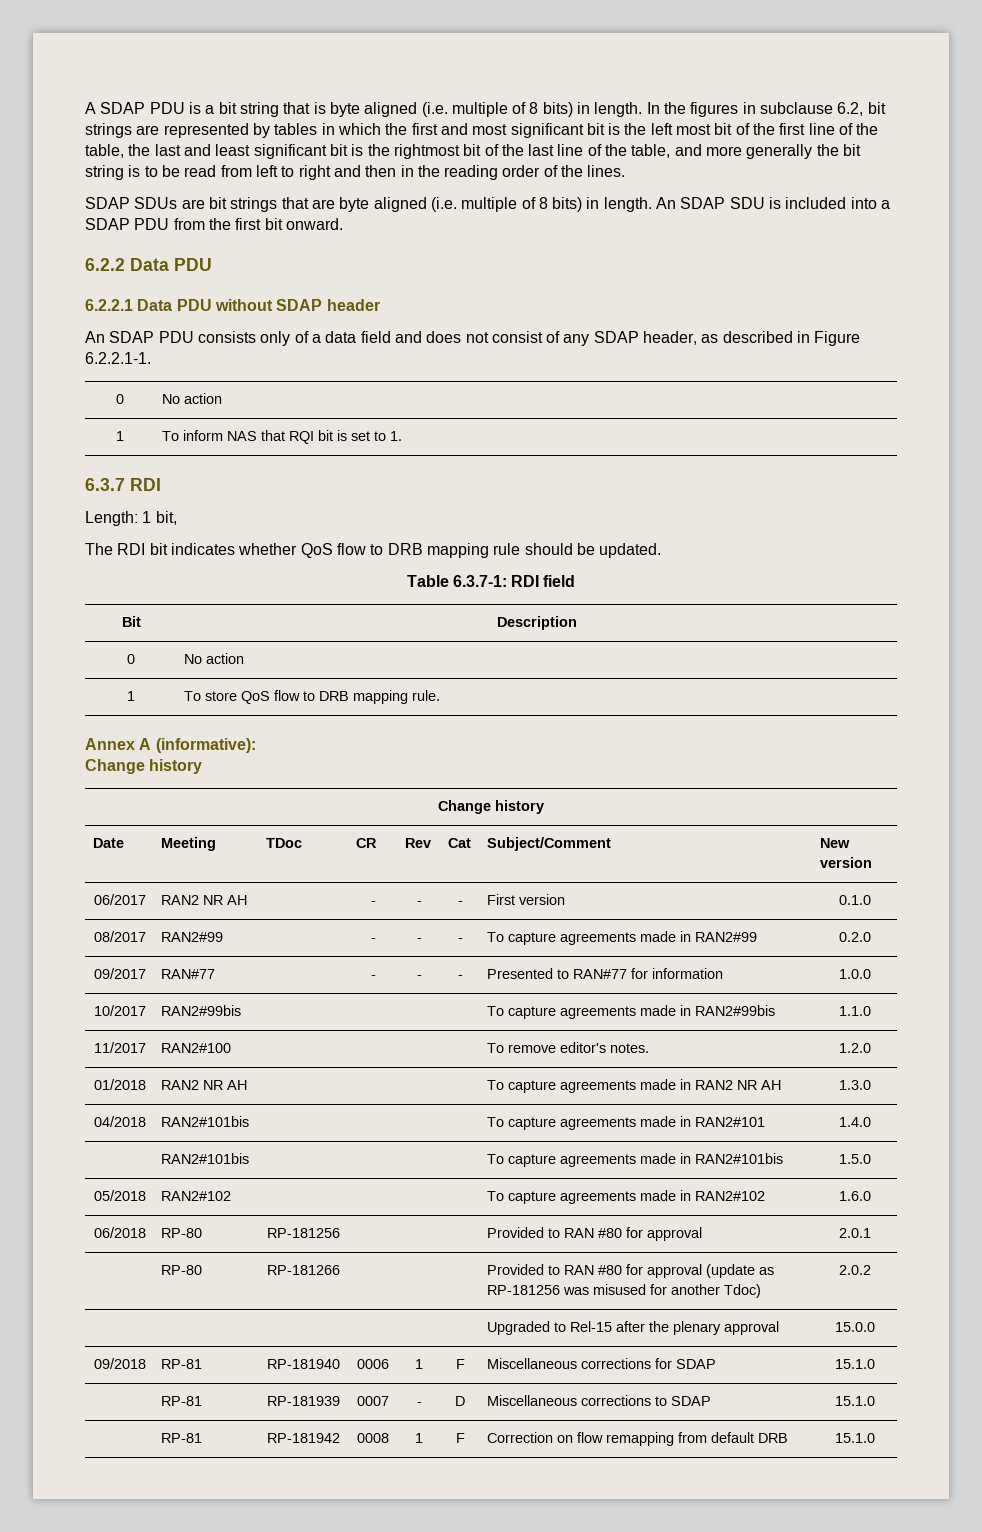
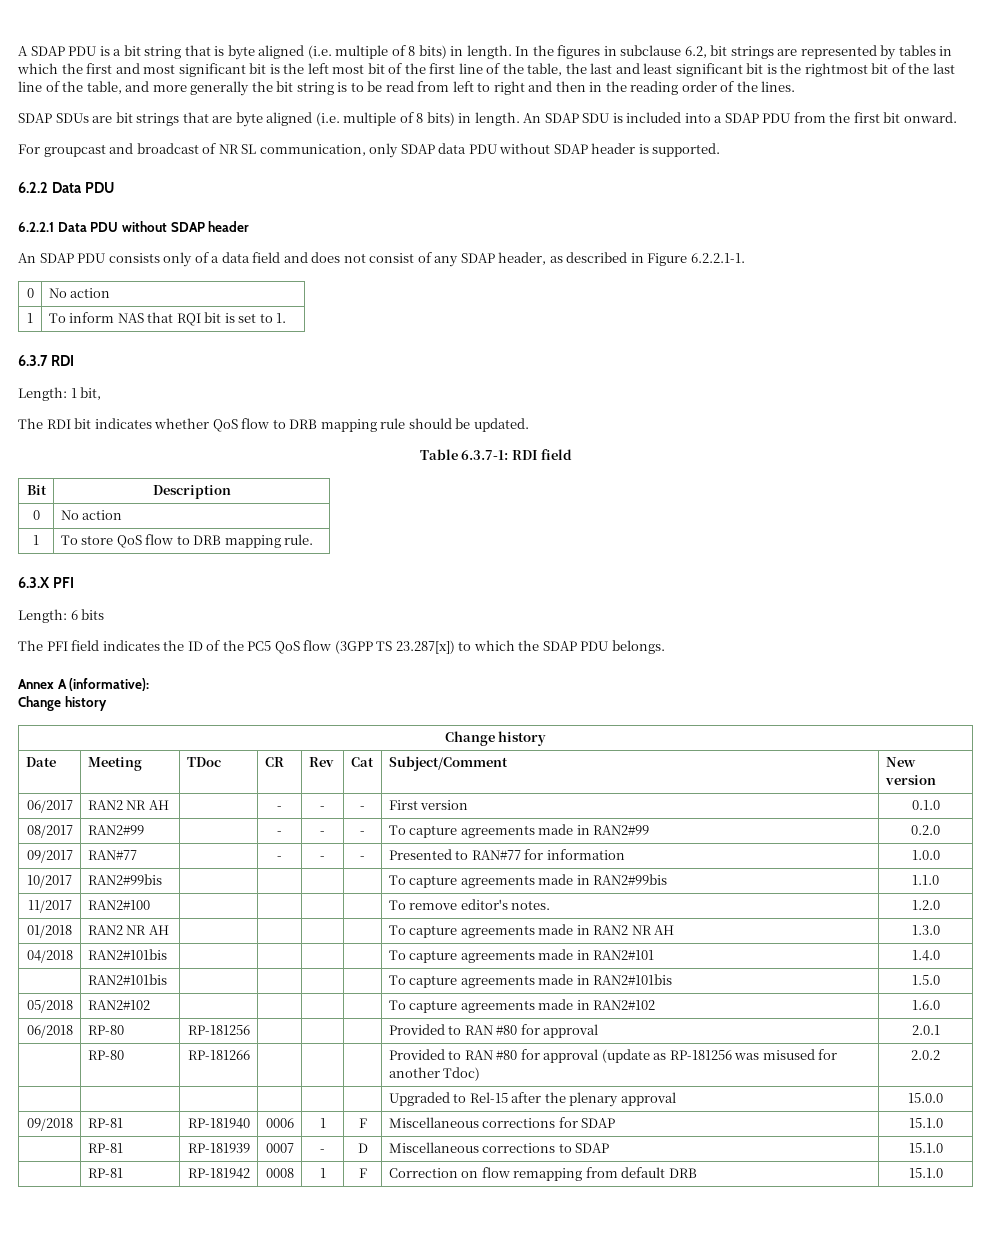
+ For groupcast and broadcast of NR SL communication, only SDAP data PDU without SDAP header is supported.
+ 6.3.X PFI
+ Length: 6 bits
+ The PFI field indicates the ID of the PC5 QoS flow (3GPP TS 23.287[x]) to which the SDAP PDU belongs.

